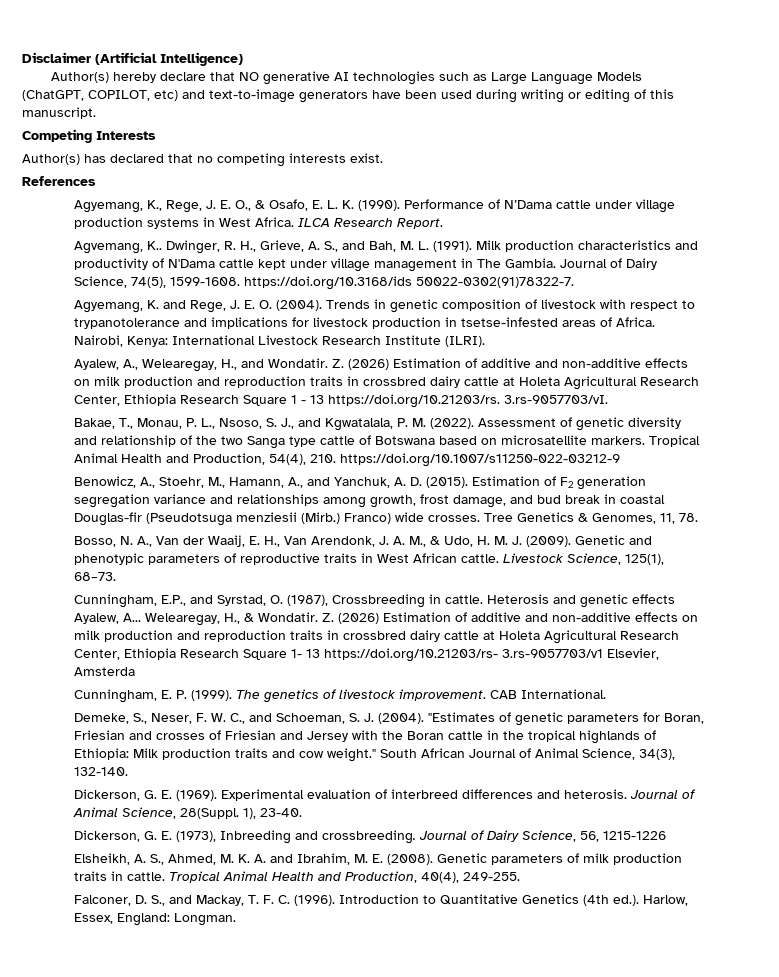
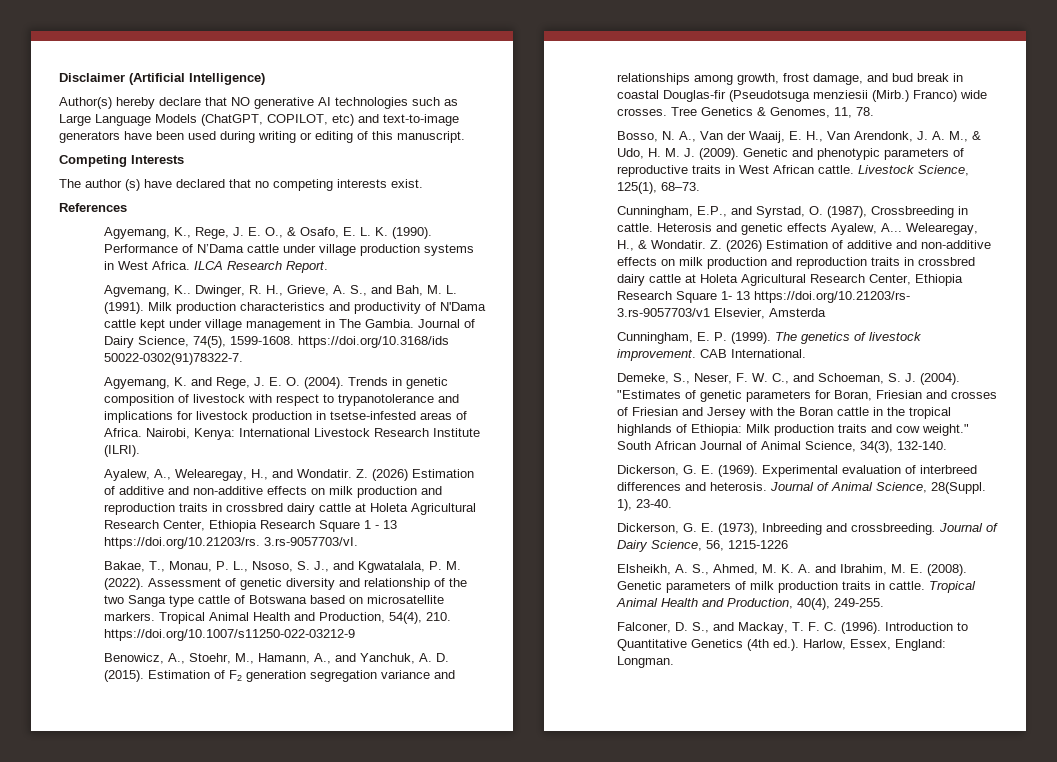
- Author(s) has declared that no competing interests exist.
+ The author (s) have declared that no competing interests exist.

